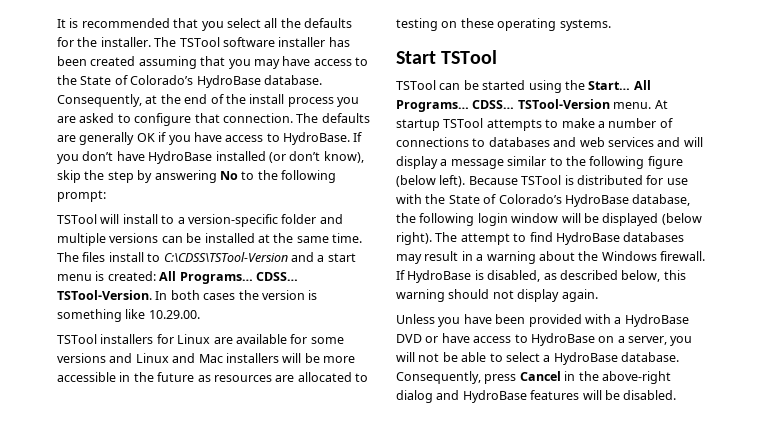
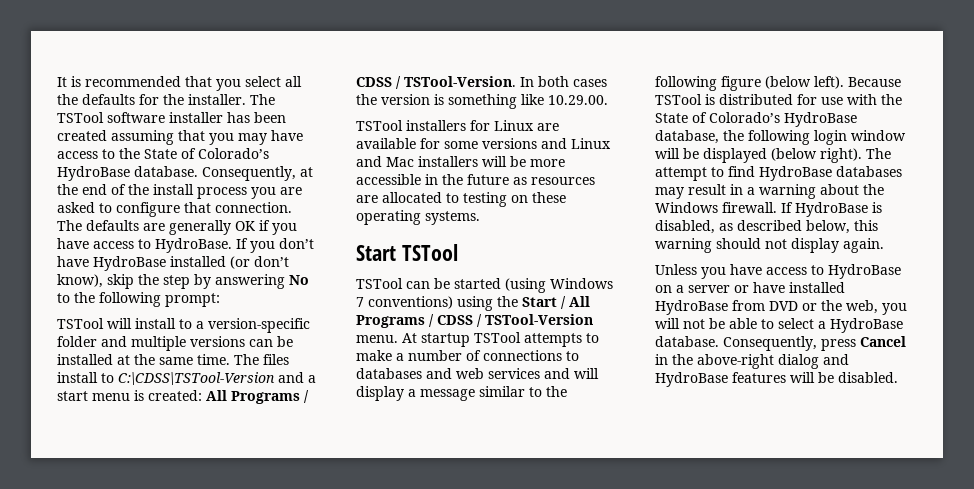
- The files install to C:\CDSS\TSTool-Version and a start menu is created: All Programs… CDSS… TSTool-Version.
+ The files install to C:\CDSS\TSTool-Version and a start menu is created: All Programs / CDSS / TSTool-Version.
- TSTool can be started using the Start… All Programs… CDSS… TSTool-Version menu.
+ TSTool can be started (using Windows 7 conventions) using the Start / All Programs / CDSS / TSTool-Version menu.
- Unless you have been provided with a HydroBase DVD or have access to HydroBase on a server, you will not be able to select a HydroBase database.
+ Unless you have access to HydroBase on a server or have installed HydroBase from DVD or the web, you will not be able to select a HydroBase database.

